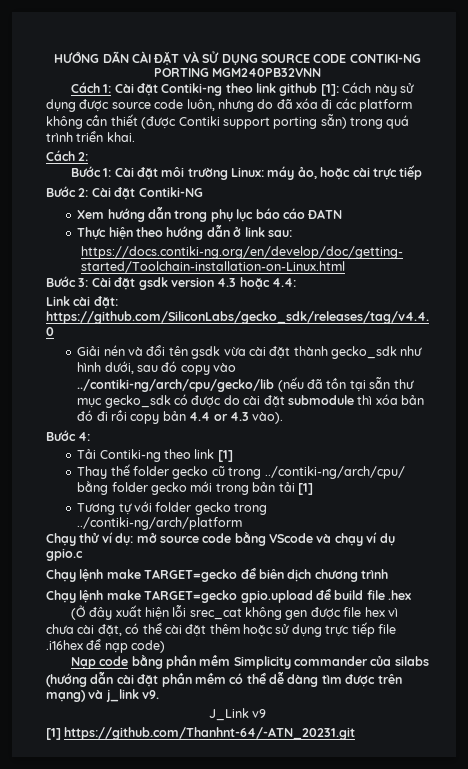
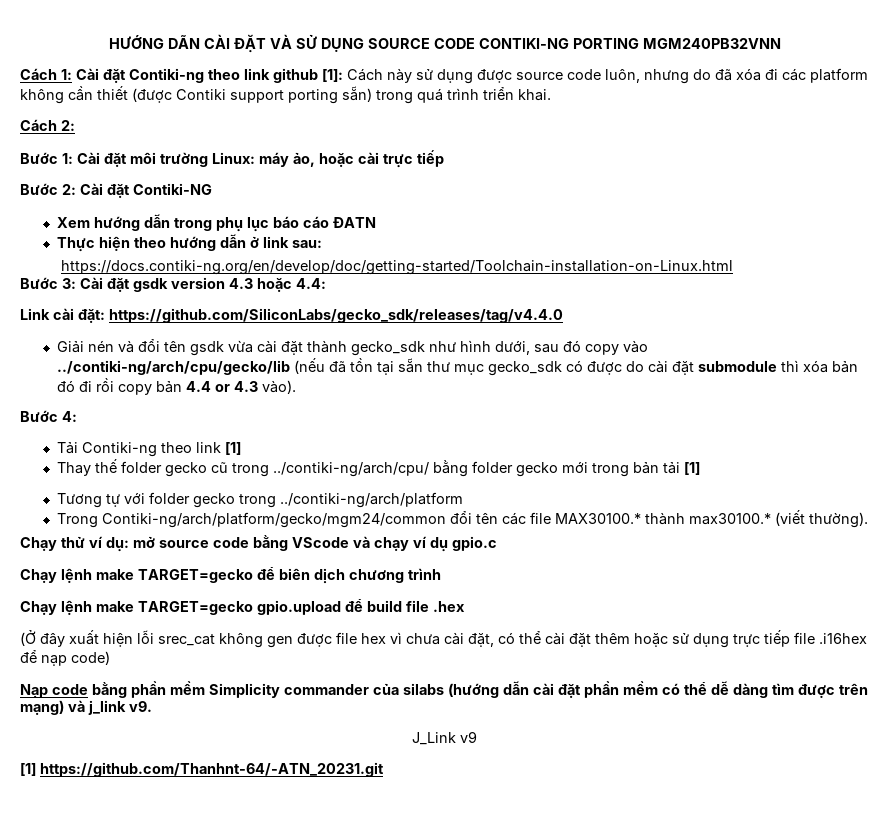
+ Trong Contiki-ng/arch/platform/gecko/mgm24/common đổi tên các file MAX30100.* thành max30100.* (viết thường).

